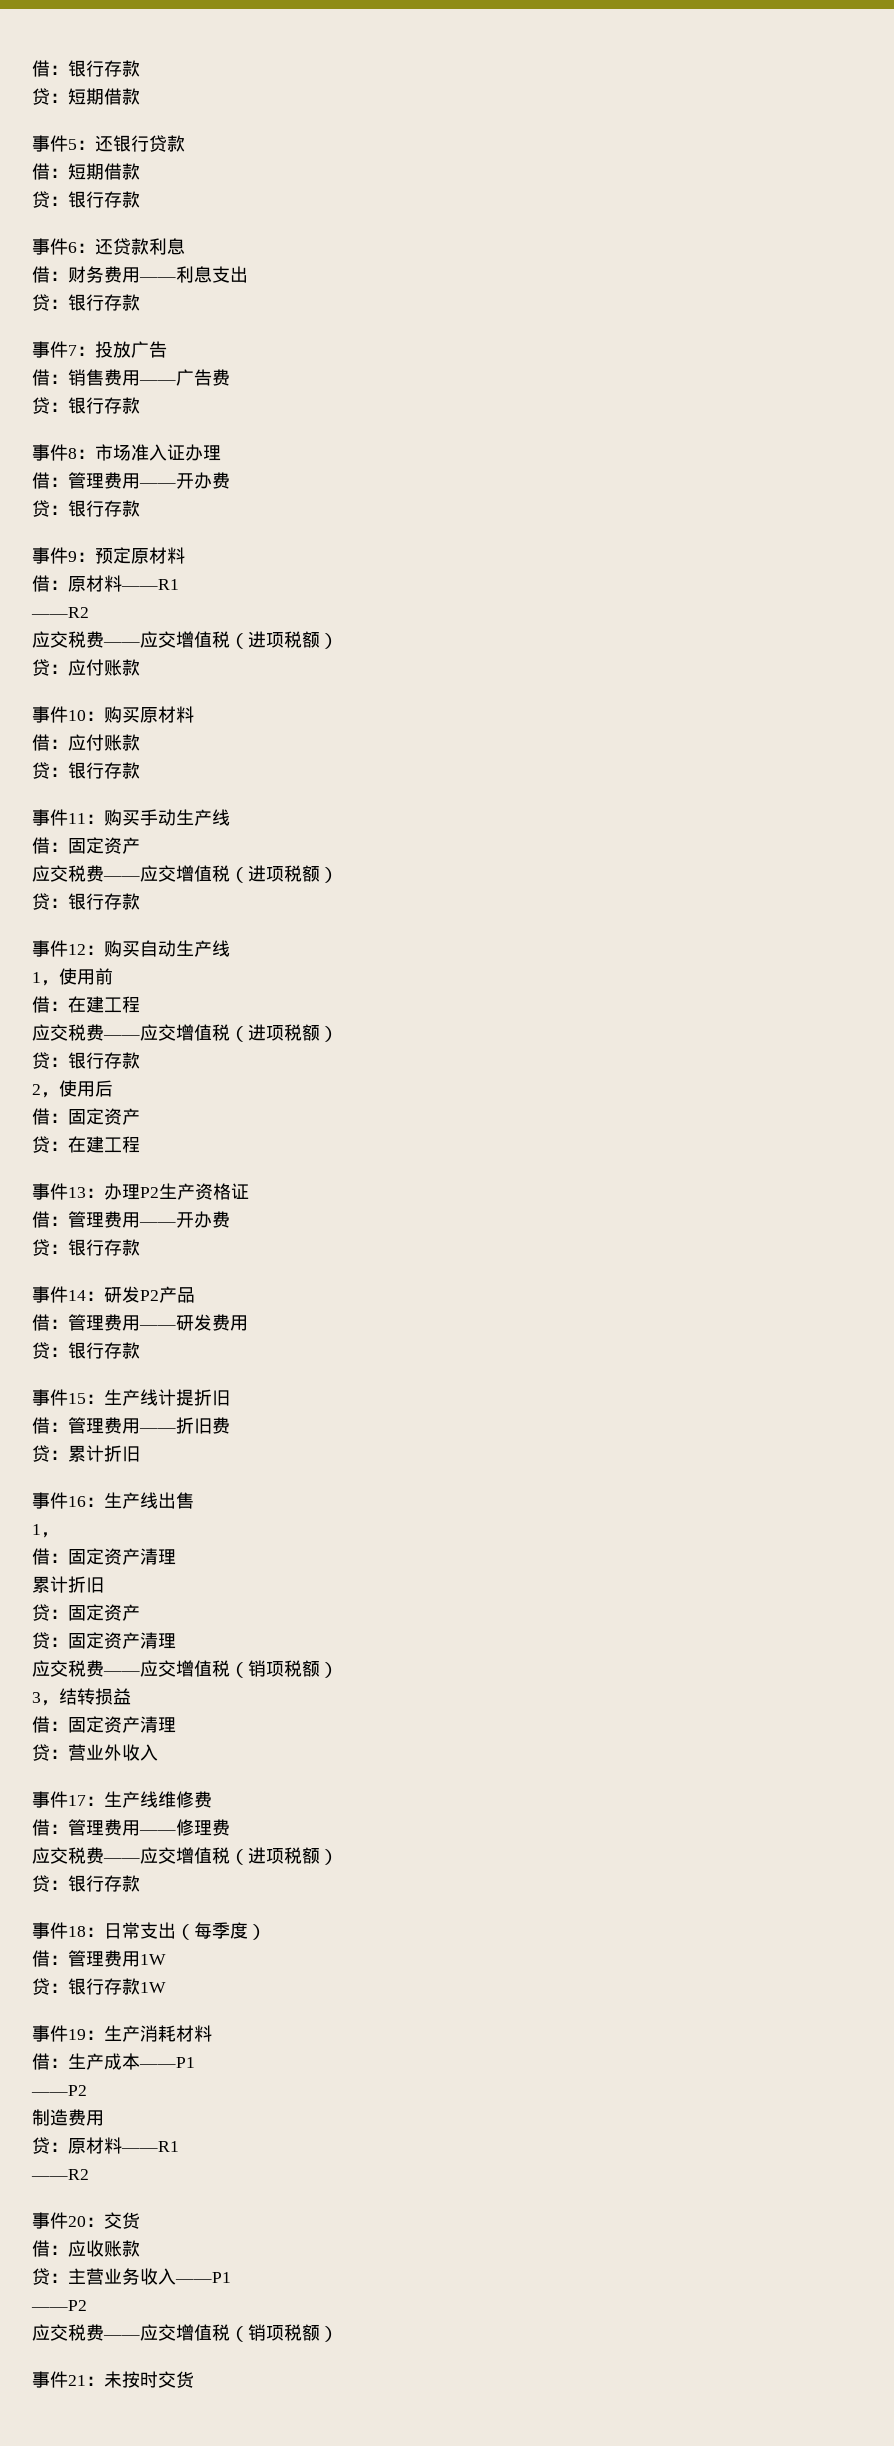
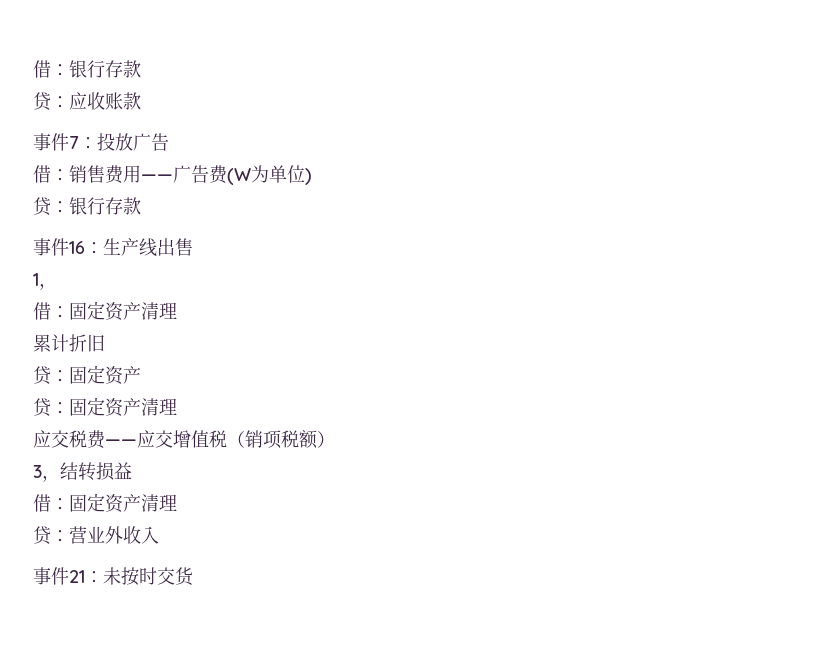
- 贷：短期借款
- 事件5：还银行贷款
- 借：短期借款
- 贷：银行存款
- 事件6：还贷款利息
- 借：财务费用——利息支出
- 贷：银行存款
+ 贷：应收账款
- 借：销售费用——广告费
+ 借：销售费用——广告费(W为单位)
  贷：银行存款
- 事件8：市场准入证办理
- 借：管理费用——开办费
- 贷：银行存款
- 事件9：预定原材料
- 借：原材料——R1
- ——R2
- 应交税费——应交增值税（进项税额）
- 贷：应付账款
- 事件10：购买原材料
- 借：应付账款
- 贷：银行存款
- 事件11：购买手动生产线
- 借：固定资产
- 应交税费——应交增值税（进项税额）
- 贷：银行存款
- 事件12：购买自动生产线
- 1，使用前
- 借：在建工程
- 应交税费——应交增值税（进项税额）
- 贷：银行存款
- 2，使用后
- 借：固定资产
- 贷：在建工程
- 事件13：办理P2生产资格证
- 借：管理费用——开办费
- 贷：银行存款
- 事件14：研发P2产品
- 借：管理费用——研发费用
- 贷：银行存款
- 事件15：生产线计提折旧
- 借：管理费用——折旧费
- 贷：累计折旧
- 事件17：生产线维修费
- 借：管理费用——修理费
- 应交税费——应交增值税（进项税额）
- 贷：银行存款
- 事件18：日常支出（每季度）
- 借：管理费用1W
- 贷：银行存款1W
- 事件19：生产消耗材料
- 借：生产成本——P1
- ——P2
- 制造费用
- 贷：原材料——R1
- ——R2
- 事件20：交货
- 借：应收账款
- 贷：主营业务收入——P1
- ——P2
- 应交税费——应交增值税（销项税额）

